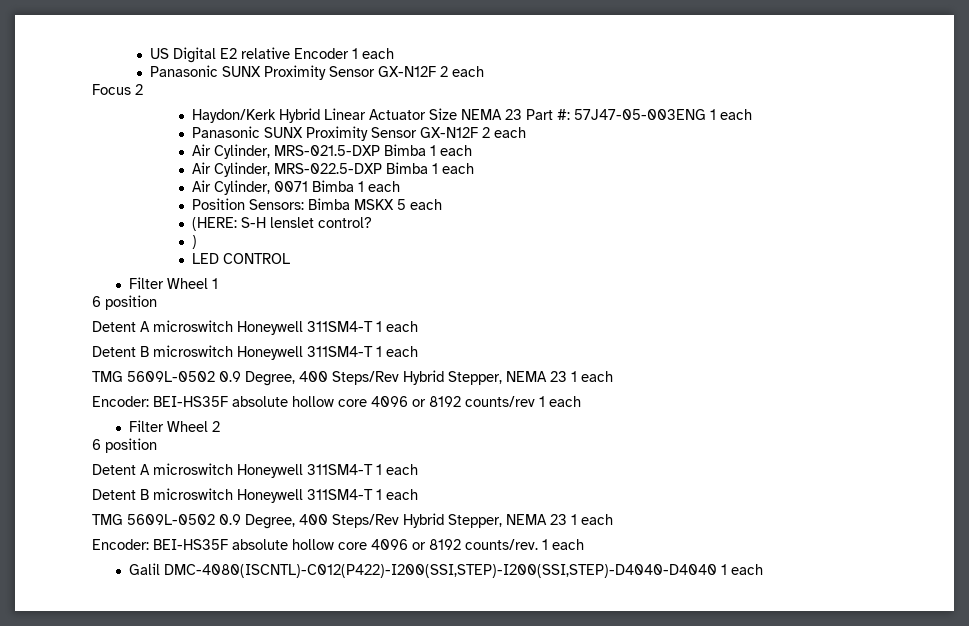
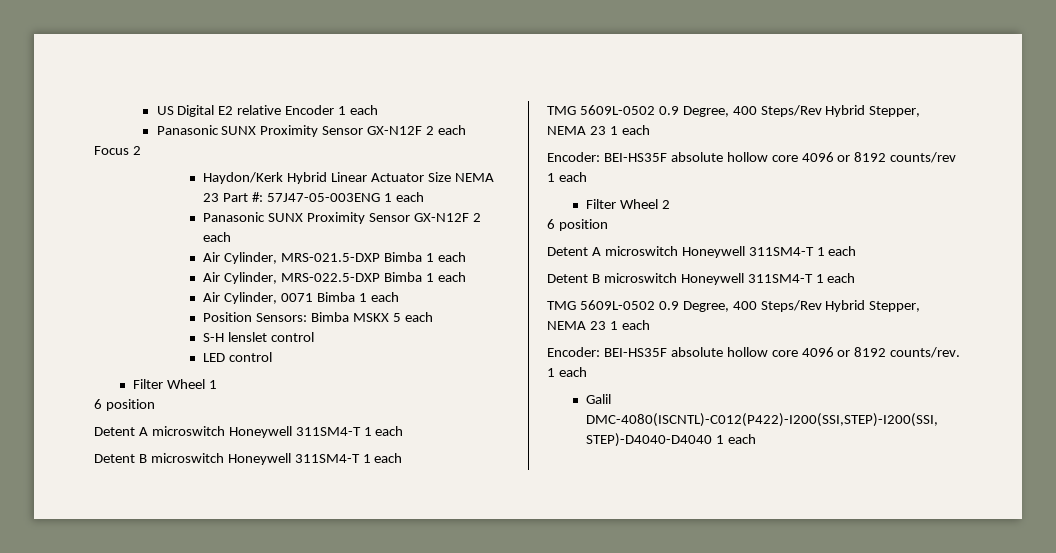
- (HERE: S-H lenslet control?
- )
+ S-H lenslet control
- LED CONTROL
+ LED control

